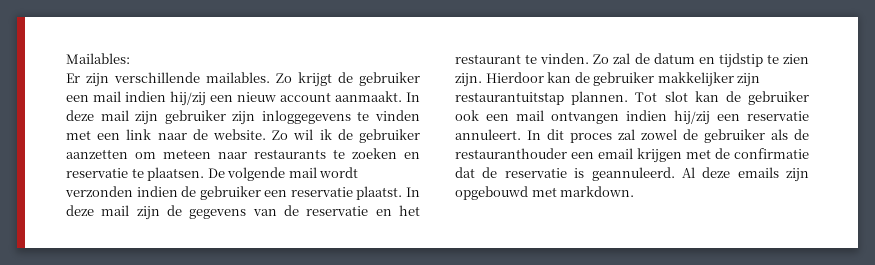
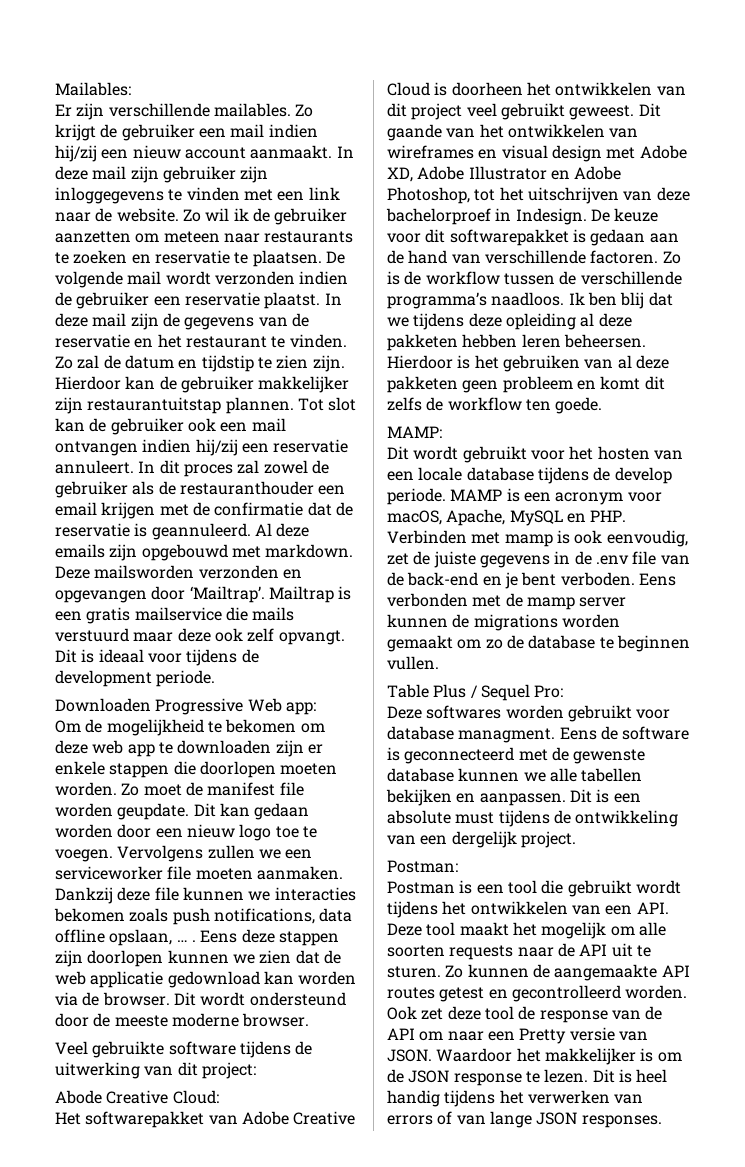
+ Deze mailsworden verzonden en opgevangen door ‘Mailtrap’. Mailtrap is een gratis mailservice die mails verstuurd maar deze ook zelf opvangt. Dit is ideaal voor tijdens de development periode.
+ Downloaden Progressive Web app:
+ Om de mogelijkheid te bekomen om deze web app te downloaden zijn er enkele stappen die doorlopen moeten worden. Zo moet de manifest file worden geupdate. Dit kan gedaan worden door een nieuw logo toe te voegen. Vervolgens zullen we een serviceworker file moeten aanmaken. Dankzij deze file kunnen we interacties bekomen zoals push notifications, data offline opslaan, … . Eens deze stappen zijn doorlopen kunnen we zien dat de web applicatie gedownload kan worden via de browser. Dit wordt ondersteund door de meeste moderne browser.
+ Veel gebruikte software tijdens de uitwerking van dit project:
+ Abode Creative Cloud:
+ Het softwarepakket van Adobe Creative Cloud is doorheen het ontwikkelen van dit project veel gebruikt geweest. Dit gaande van het ontwikkelen van wireframes en visual design met Adobe XD, Adobe Illustrator en Adobe Photoshop, tot het uitschrijven van deze bachelorproef in Indesign. De keuze voor dit softwarepakket is gedaan aan de hand van verschillende factoren. Zo is de workflow tussen de verschillende programma’s naadloos. Ik ben blij dat we tijdens deze opleiding al deze pakketen hebben leren beheersen. Hierdoor is het gebruiken van al deze pakketen geen probleem en komt dit zelfs de workflow ten goede.
+ MAMP:
+ Dit wordt gebruikt voor het hosten van een locale database tijdens de develop periode. MAMP is een acronym voor macOS, Apache, MySQL en PHP. Verbinden met mamp is ook eenvoudig, zet de juiste gegevens in de .env file van de back-end en je bent verboden. Eens verbonden met de mamp server kunnen de migrations worden gemaakt om zo de database te beginnen vullen.
+ Table Plus / Sequel Pro:
+ Deze softwares worden gebruikt voor database managment. Eens de software is geconnecteerd met de gewenste database kunnen we alle tabellen bekijken en aanpassen. Dit is een absolute must tijdens de ontwikkeling van een dergelijk project.
+ Postman:
+ Postman is een tool die gebruikt wordt tijdens het ontwikkelen van een API. Deze tool maakt het mogelijk om alle soorten requests naar de API uit te sturen. Zo kunnen de aangemaakte API routes getest en gecontrolleerd worden. Ook zet deze tool de response van de API om naar een Pretty versie van JSON. Waardoor het makkelijker is om de JSON response te lezen. Dit is heel handig tijdens het verwerken van errors of van lange JSON responses.

